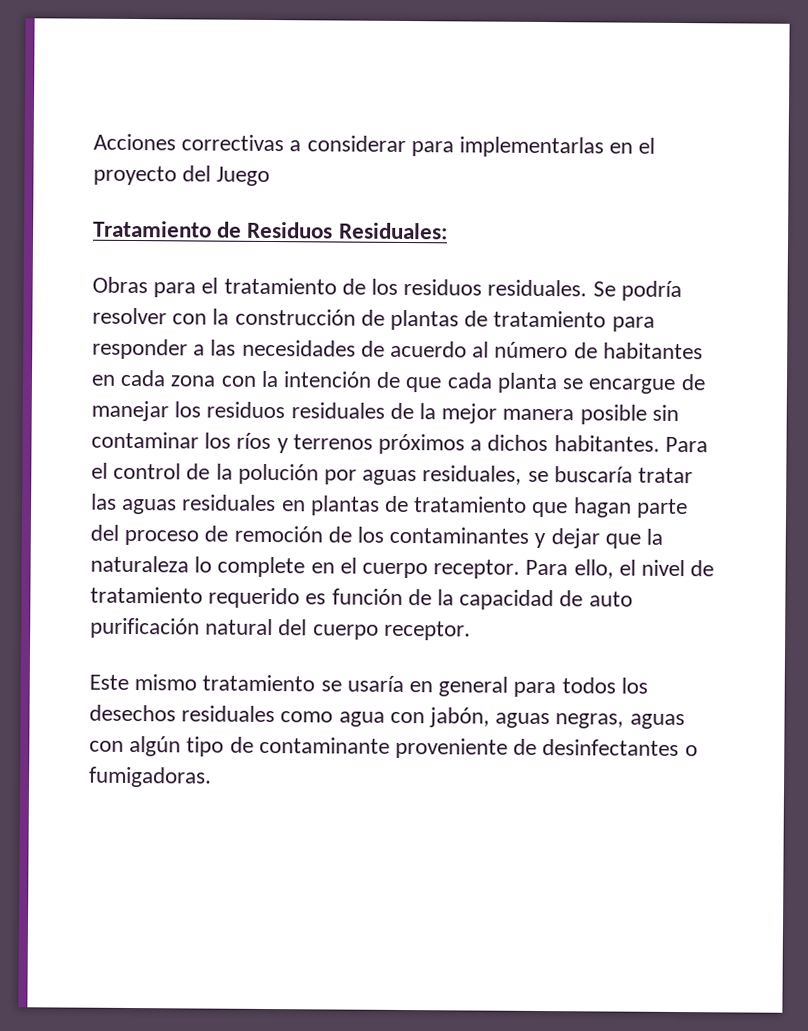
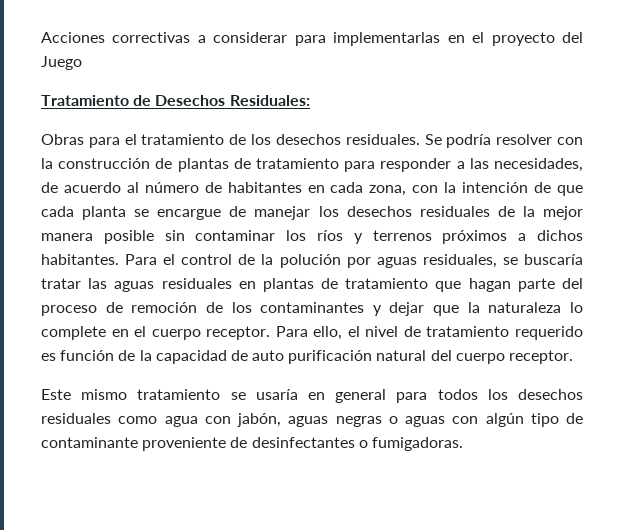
- Tratamiento de Residuos Residuales:
+ Tratamiento de Desechos Residuales:
- Obras para el tratamiento de los residuos residuales.
+ Obras para el tratamiento de los desechos residuales.
- Se podría resolver con la construcción de plantas de tratamiento para responder a las necesidades de acuerdo al número de habitantes en cada zona con la intención de que cada planta se encargue de manejar los residuos residuales de la mejor manera posible sin contaminar los ríos y terrenos próximos a dichos habitantes.
+ Se podría resolver con la construcción de plantas de tratamiento para responder a las necesidades, de acuerdo al número de habitantes en cada zona, con la intención de que cada planta se encargue de manejar los desechos residuales de la mejor manera posible sin contaminar los ríos y terrenos próximos a dichos habitantes.
- Este mismo tratamiento se usaría en general para todos los desechos residuales como agua con jabón, aguas negras, aguas con algún tipo de contaminante proveniente de desinfectantes o fumigadoras.
+ Este mismo tratamiento se usaría en general para todos los desechos residuales como agua con jabón, aguas negras o aguas con algún tipo de contaminante proveniente de desinfectantes o fumigadoras.

